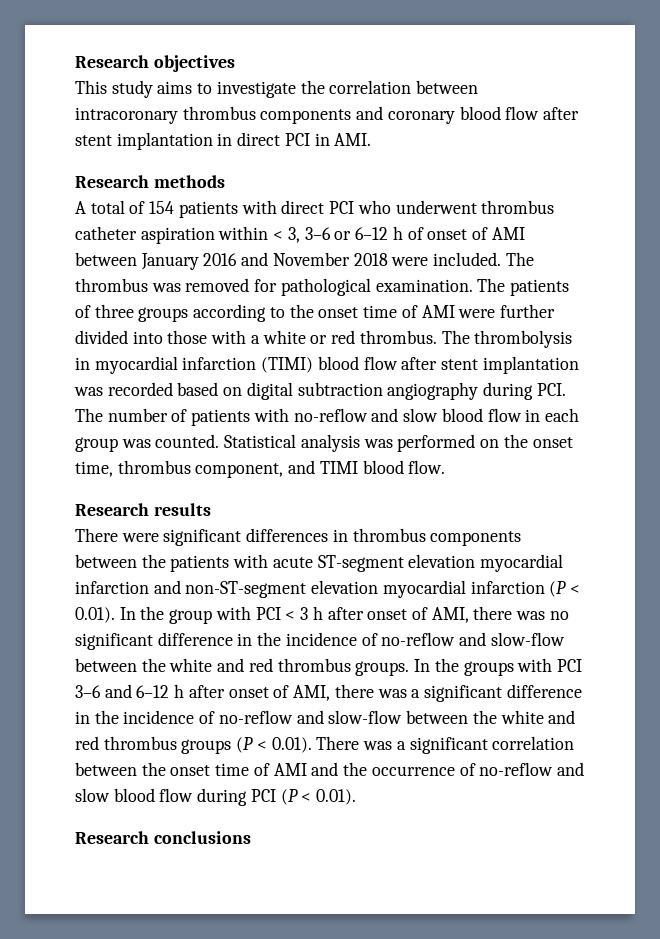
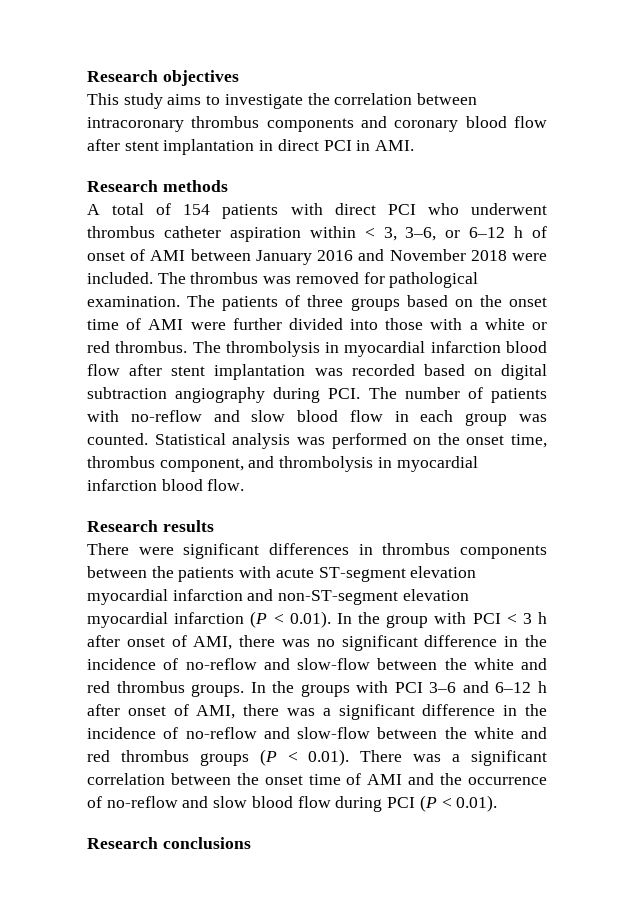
- A total of 154 patients with direct PCI who underwent thrombus catheter aspiration within < 3, 3–6 or 6–12 h of onset of AMI between January 2016 and November 2018 were included.
+ A total of 154 patients with direct PCI who underwent thrombus catheter aspiration within < 3, 3–6, or 6–12 h of onset of AMI between January 2016 and November 2018 were included.
- The patients of three groups according to the onset time of AMI were further divided into those with a white or red thrombus.
+ The patients of three groups based on the onset time of AMI were further divided into those with a white or red thrombus.
- The thrombolysis in myocardial infarction (TIMI) blood flow after stent implantation was recorded based on digital subtraction angiography during PCI. The number of patients with no-reflow and slow blood flow in each group was counted.
+ The thrombolysis in myocardial infarction blood flow after stent implantation was recorded based on digital subtraction angiography during PCI. The number of patients with no-reflow and slow blood flow in each group was counted.
- Statistical analysis was performed on the onset time, thrombus component, and TIMI blood flow.
+ Statistical analysis was performed on the onset time, thrombus component, and thrombolysis in myocardial infarction blood flow.

